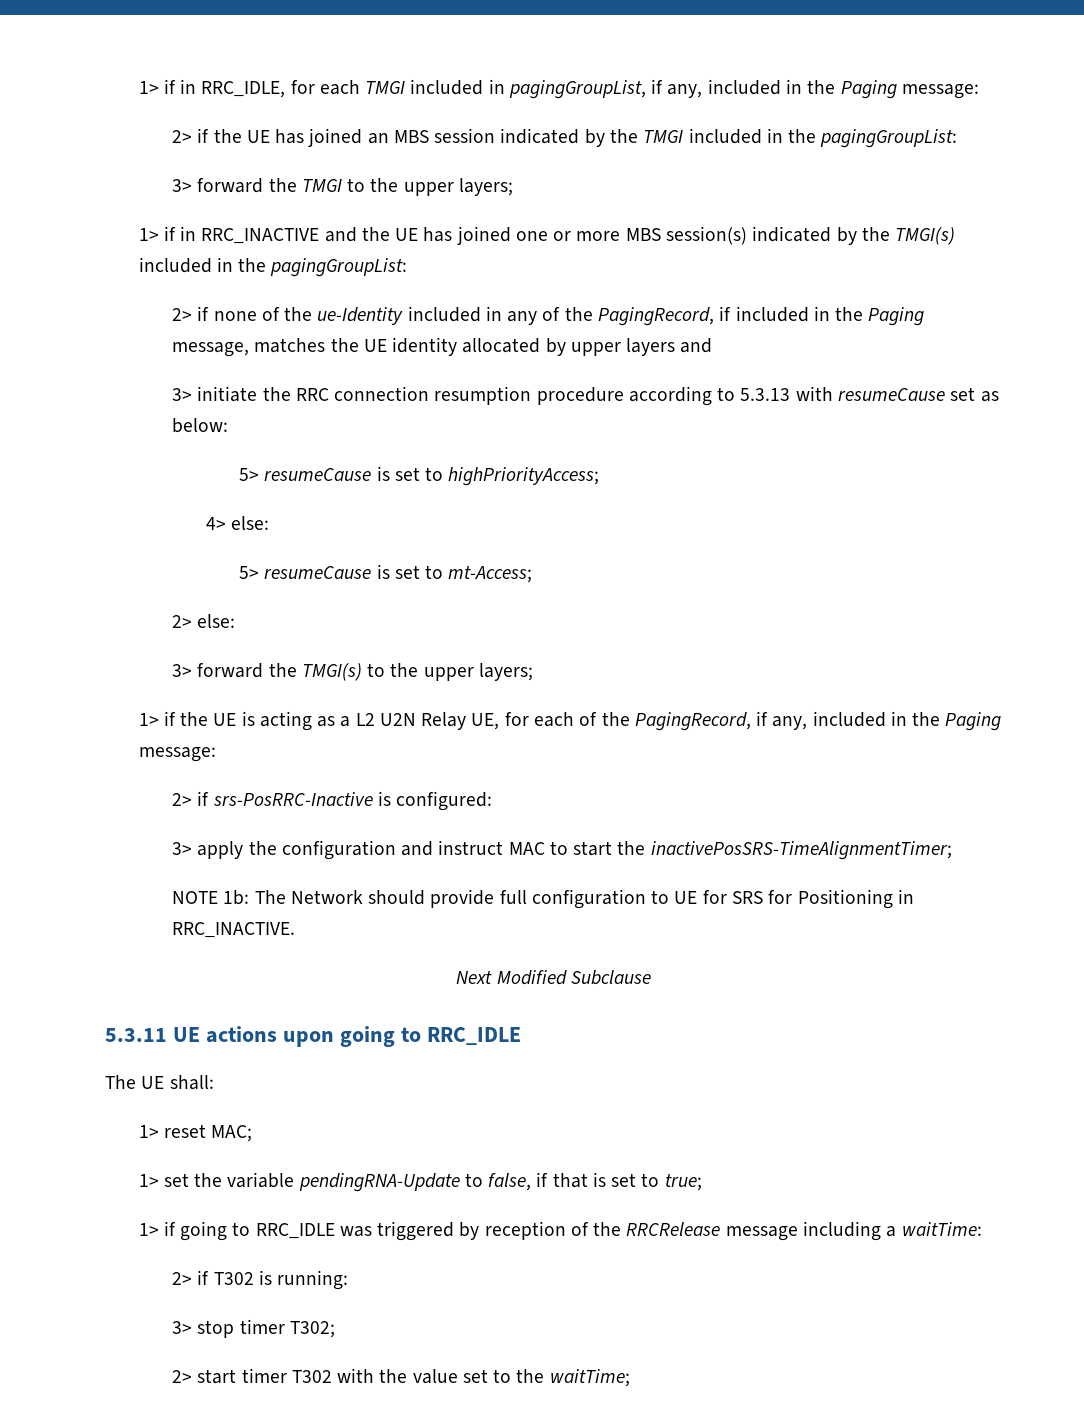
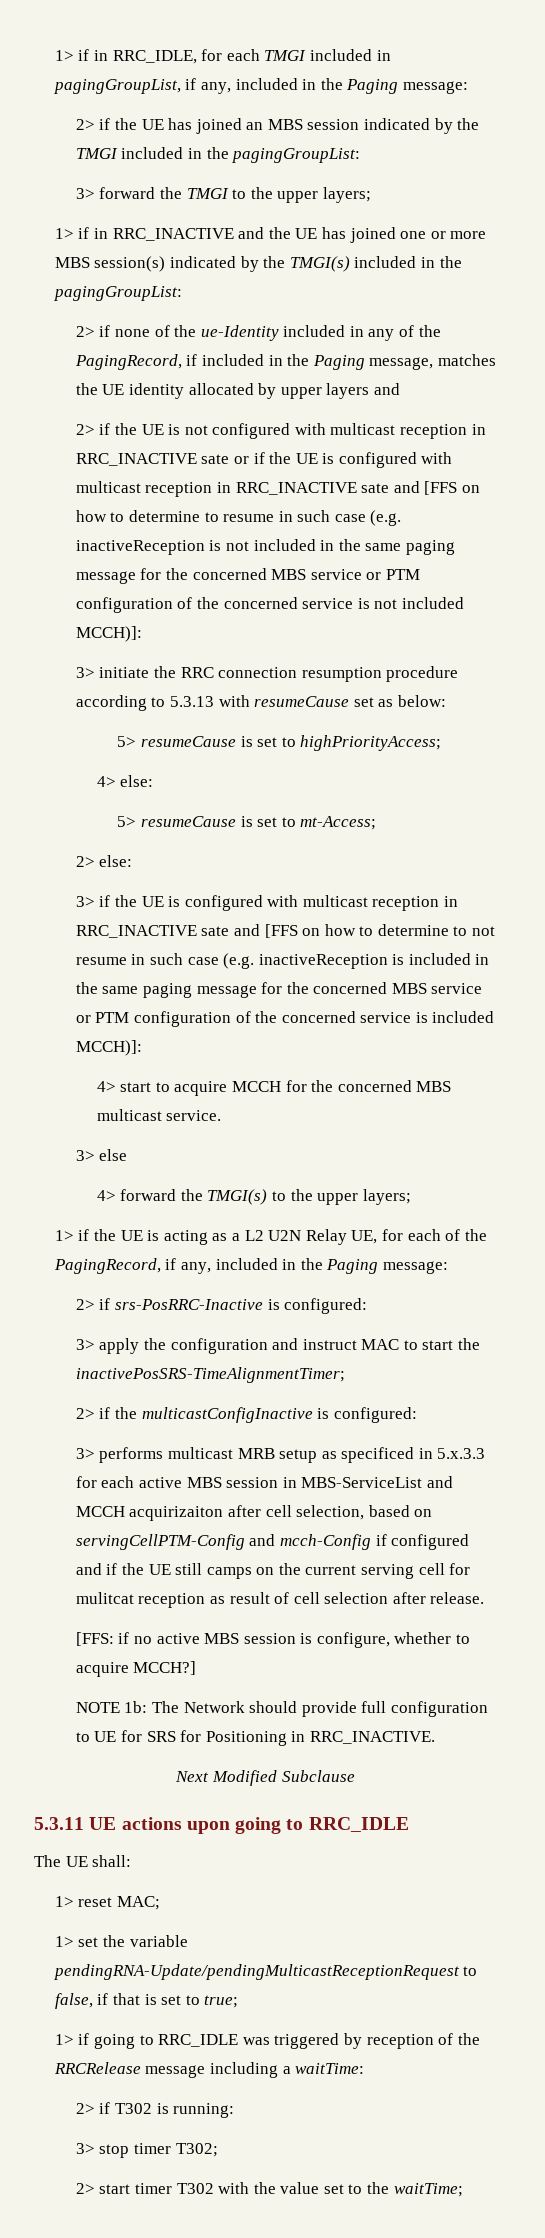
+ 2> if the UE is not configured with multicast reception in RRC_INACTIVE sate or if the UE is configured with multicast reception in RRC_INACTIVE sate and [FFS on how to determine to resume in such case (e.g. inactiveReception is not included in the same paging message for the concerned MBS service or PTM configuration of the concerned service is not included MCCH)]:
- 3> forward the TMGI(s) to the upper layers;
+ 3> if the UE is configured with multicast reception in RRC_INACTIVE sate and [FFS on how to determine to not resume in such case (e.g. inactiveReception is included in the same paging message for the concerned MBS service or PTM configuration of the concerned service is included MCCH)]:
+ 4> start to acquire MCCH for the concerned MBS multicast service.
+ 3> else
+ 4> forward the TMGI(s) to the upper layers;
+ 2> if the multicastConfigInactive is configured:
+ 3> performs multicast MRB setup as specificed in 5.x.3.3 for each active MBS session in MBS-ServiceList and MCCH acquirizaiton after cell selection, based on servingCellPTM-Config and mcch-Config if configured and if the UE still camps on the current serving cell for mulitcat reception as result of cell selection after release.
+ [FFS: if no active MBS session is configure, whether to acquire MCCH?]
- 1> set the variable pendingRNA-Update to false, if that is set to true;
+ 1> set the variable pendingRNA-Update/pendingMulticastReceptionRequest to false, if that is set to true;

